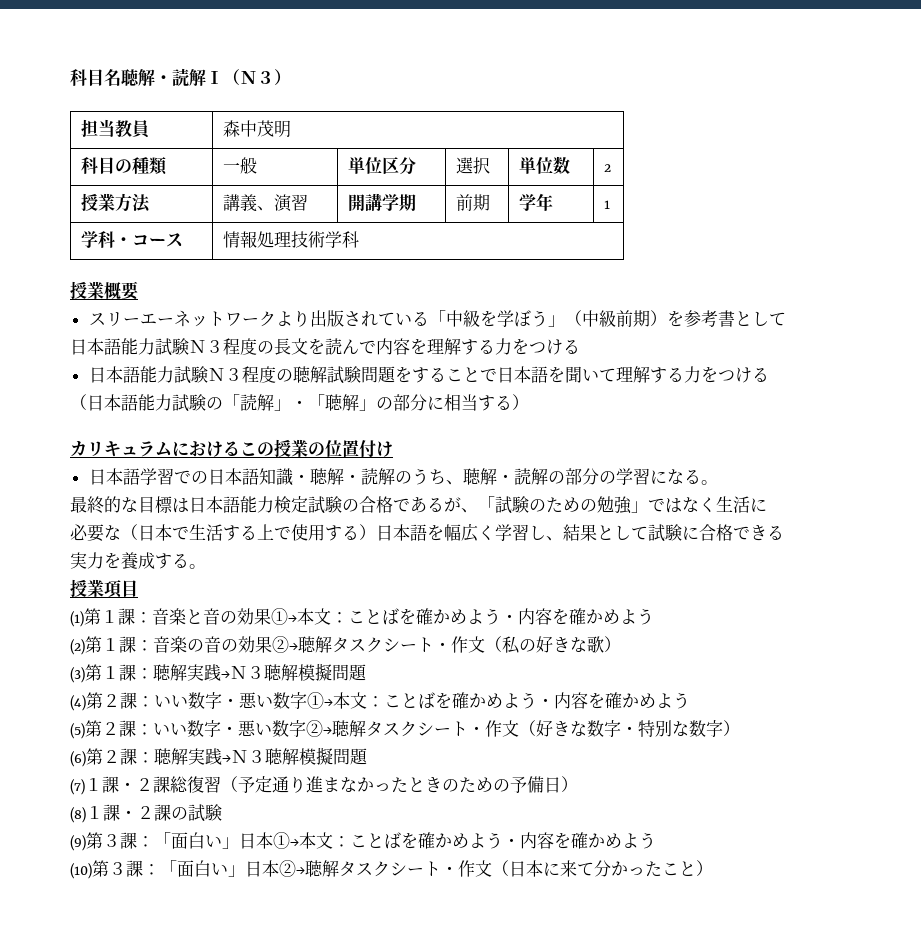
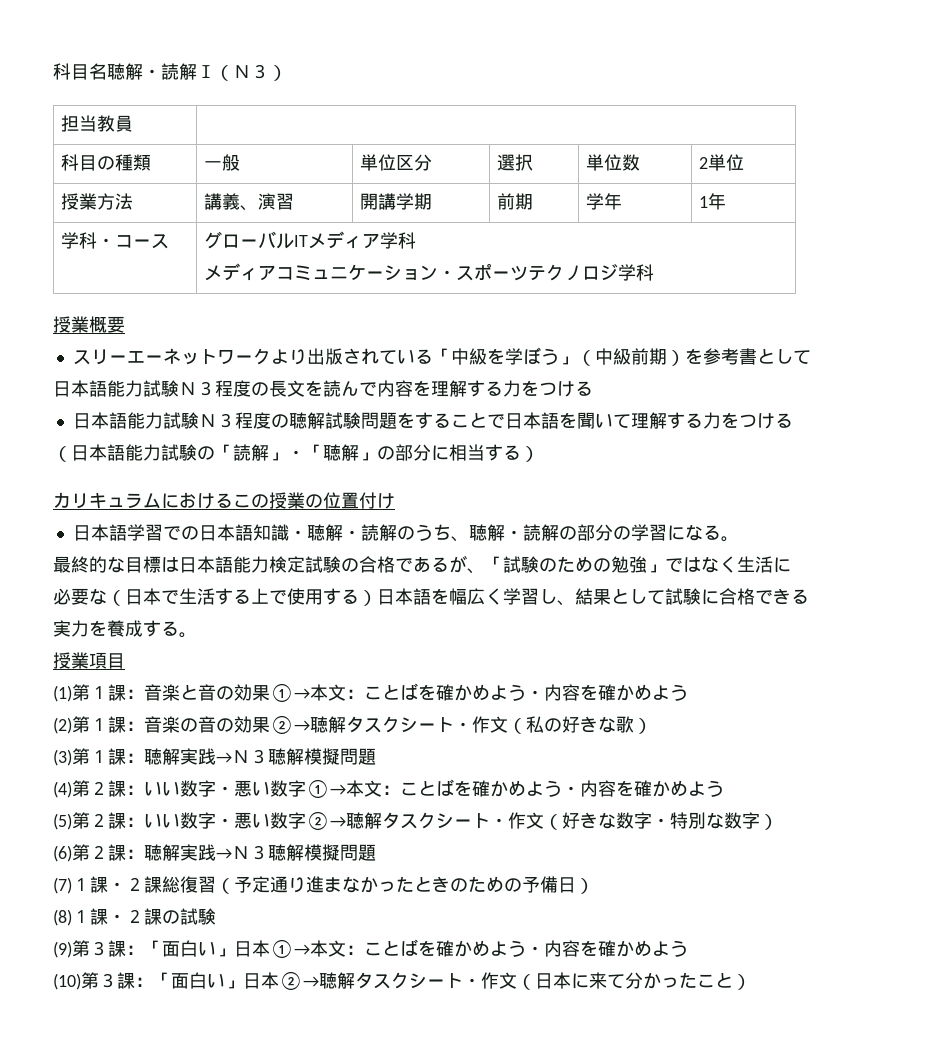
- 担当教員 | 森中茂明
+ 担当教員 |
- 科目の種類 | 一般 | 単位区分 | 選択 | 単位数 | 2
+ 科目の種類 | 一般 | 単位区分 | 選択 | 単位数 | 2単位
- 授業方法 | 講義、演習 | 開講学期 | 前期 | 学年 | 1
+ 授業方法 | 講義、演習 | 開講学期 | 前期 | 学年 | 1年
- 学科・コース | 情報処理技術学科
+ 学科・コース | グローバルITメディア学科
+ メディアコミュニケーション・スポーツテクノロジ学科

